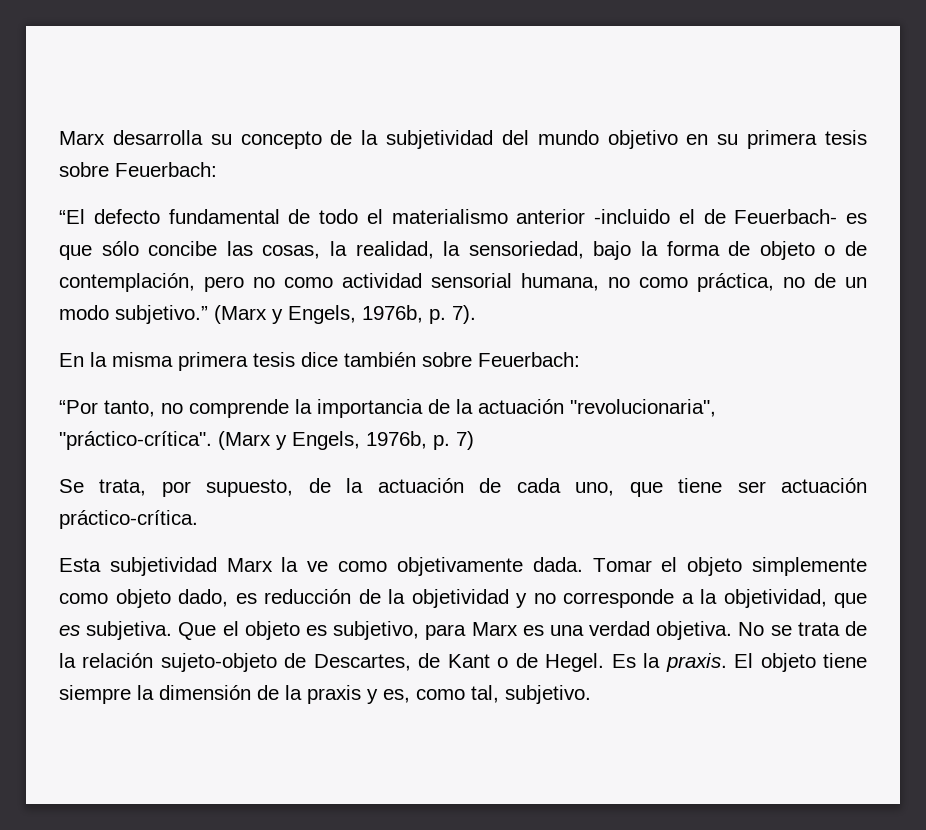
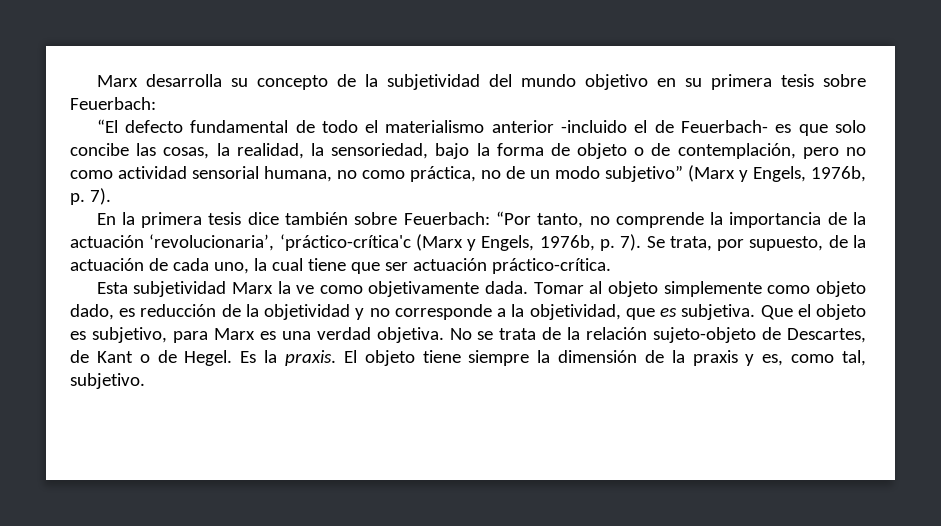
- “El defecto fundamental de todo el materialismo anterior -incluido el de Feuerbach- es que sólo concibe las cosas, la realidad, la sensoriedad, bajo la forma de objeto o de contemplación, pero no como actividad sensorial humana, no como práctica, no de un modo subjetivo.” (Marx y Engels, 1976b, p. 7).
+ “El defecto fundamental de todo el materialismo anterior -incluido el de Feuerbach- es que solo concibe las cosas, la realidad, la sensoriedad, bajo la forma de objeto o de contemplación, pero no como actividad sensorial humana, no como práctica, no de un modo subjetivo” (Marx y Engels, 1976b, p. 7).
- En la misma primera tesis dice también sobre Feuerbach:
- “Por tanto, no comprende la importancia de la actuación "revolucionaria", "práctico-crítica". (Marx y Engels, 1976b, p. 7)
- Se trata, por supuesto, de la actuación de cada uno, que tiene ser actuación práctico-crítica.
+ En la primera tesis dice también sobre Feuerbach: “Por tanto, no comprende la importancia de la actuación ‘revolucionaria’, ‘práctico-crítica'c (Marx y Engels, 1976b, p. 7). Se trata, por supuesto, de la actuación de cada uno, la cual tiene que ser actuación práctico-crítica.
- Tomar el objeto simplemente como objeto dado, es reducción de la objetividad y no corresponde a la objetividad, que es subjetiva.
+ Tomar al objeto simplemente como objeto dado, es reducción de la objetividad y no corresponde a la objetividad, que es subjetiva.

